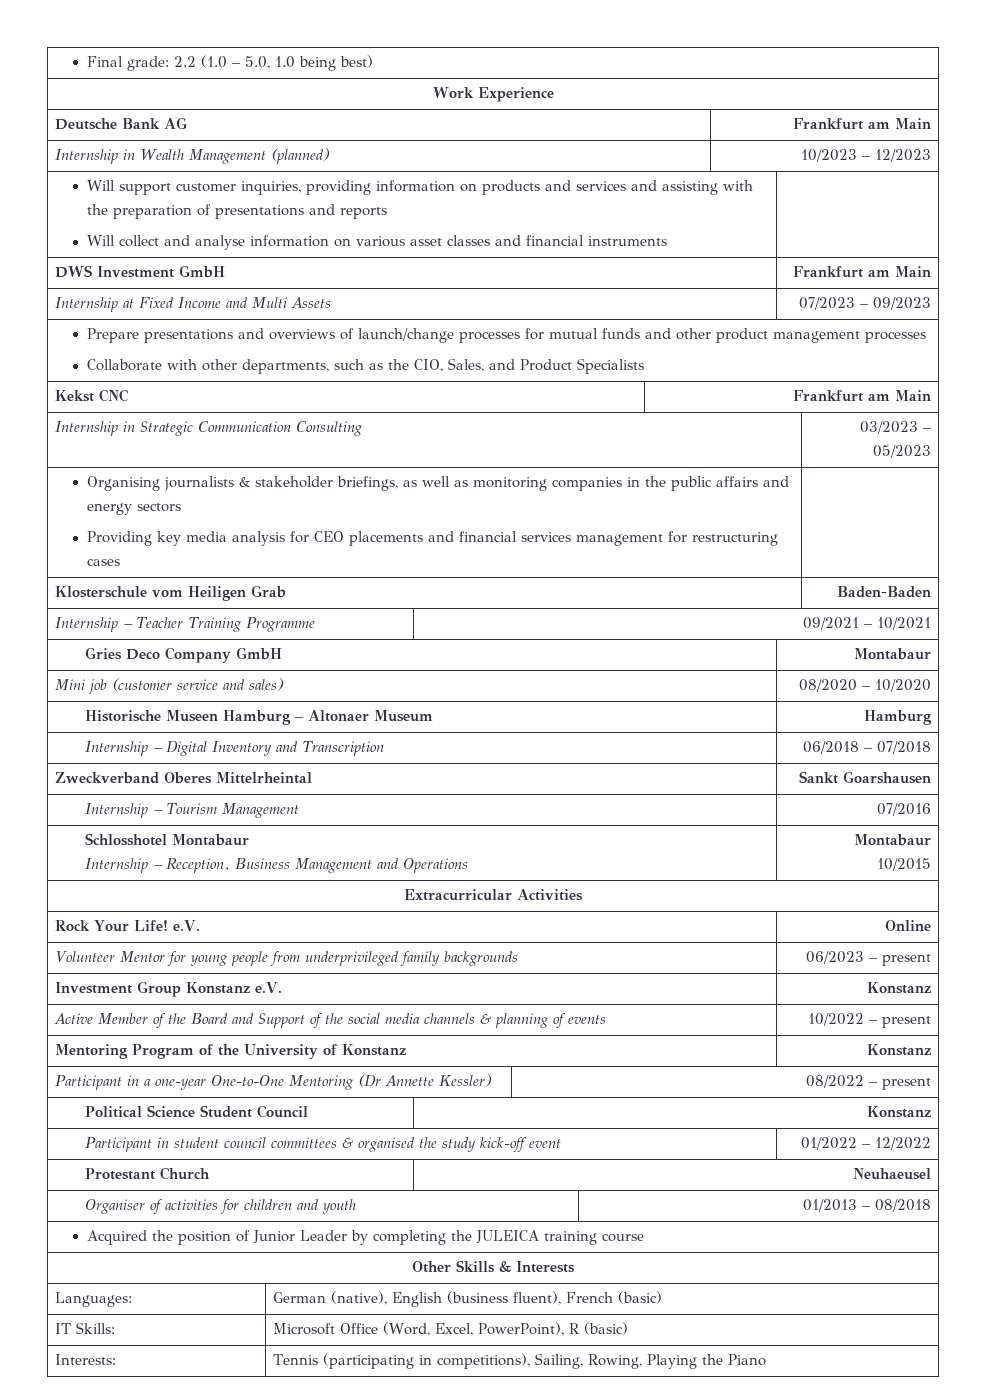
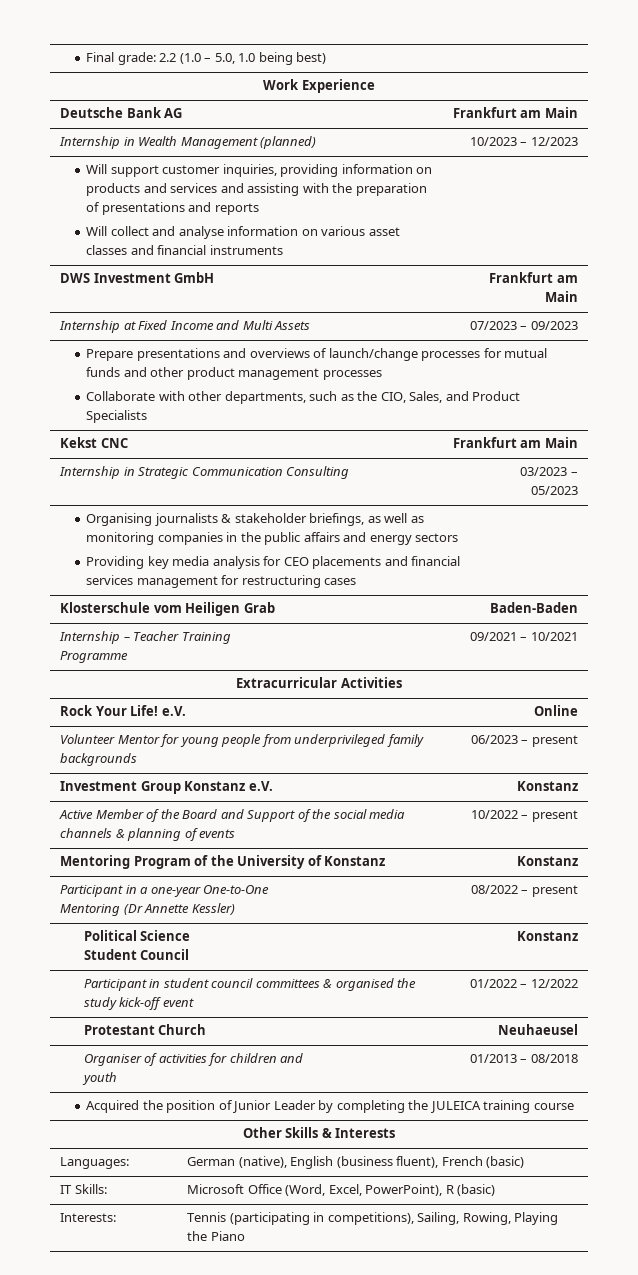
- Gries Deco Company GmbH | Montabaur
- Mini job (customer service and sales) | 08/2020 – 10/2020
- Historische Museen Hamburg – Altonaer Museum | Hamburg
- Internship – Digital Inventory and Transcription | 06/2018 – 07/2018
- Zweckverband Oberes Mittelrheintal | Sankt Goarshausen
- Internship – Tourism Management | 07/2016
- Schlosshotel Montabaur
- Internship – Reception, Business Management and Operations | Montabaur
- 10/2015

